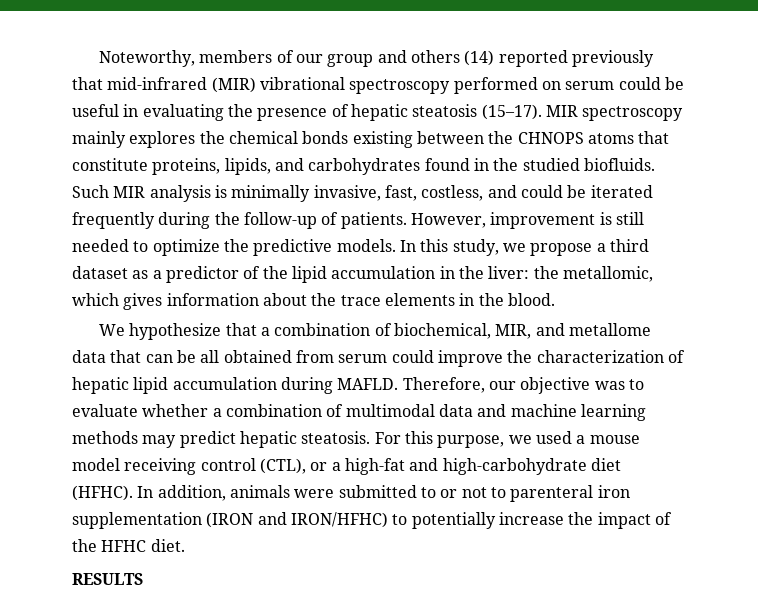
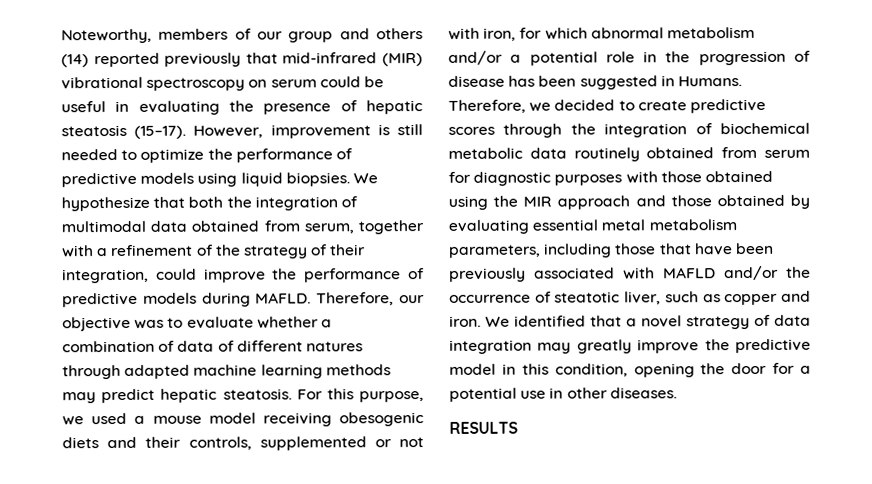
- Noteworthy, members of our group and others (14) reported previously that mid-infrared (MIR) vibrational spectroscopy performed on serum could be useful in evaluating the presence of hepatic steatosis (15–17).
+ Noteworthy, members of our group and others (14) reported previously that mid-infrared (MIR) vibrational spectroscopy on serum could be useful in evaluating the presence of hepatic steatosis (15–17).
- MIR spectroscopy mainly explores the chemical bonds existing between the CHNOPS atoms that constitute proteins, lipids, and carbohydrates found in the studied biofluids. Such MIR analysis is minimally invasive, fast, costless, and could be iterated frequently during the follow-up of patients.
- However, improvement is still needed to optimize the predictive models. In this study, we propose a third dataset as a predictor of the lipid accumulation in the liver: the metallomic, which gives information about the trace elements in the blood.
- We hypothesize that a combination of biochemical, MIR, and metallome data that can be all obtained from serum could improve the characterization of hepatic lipid accumulation during MAFLD.
+ However, improvement is still needed to optimize the performance of predictive models using liquid biopsies. We hypothesize that both the integration of multimodal data obtained from serum, together with a refinement of the strategy of their integration, could improve the performance of predictive models during MAFLD.
- Therefore, our objective was to evaluate whether a combination of multimodal data and machine learning methods may predict hepatic steatosis.
+ Therefore, our objective was to evaluate whether a combination of data of different natures through adapted machine learning methods may predict hepatic steatosis.
- For this purpose, we used a mouse model receiving control (CTL), or a high-fat and high-carbohydrate diet (HFHC). In addition, animals were submitted to or not to parenteral iron supplementation (IRON and IRON/HFHC) to potentially increase the impact of the HFHC diet.
+ For this purpose, we used a mouse model receiving obesogenic diets and their controls, supplemented or not with iron, for which abnormal metabolism and/or a potential role in the progression of disease has been suggested in Humans. Therefore, we decided to create predictive scores through the integration of biochemical metabolic data routinely obtained from serum for diagnostic purposes with those obtained using the MIR approach and those obtained by evaluating essential metal metabolism parameters, including those that have been previously associated with MAFLD and/or the occurrence of steatotic liver, such as copper and iron. We identified that a novel strategy of data integration may greatly improve the predictive model in this condition, opening the door for a potential use in other diseases.

